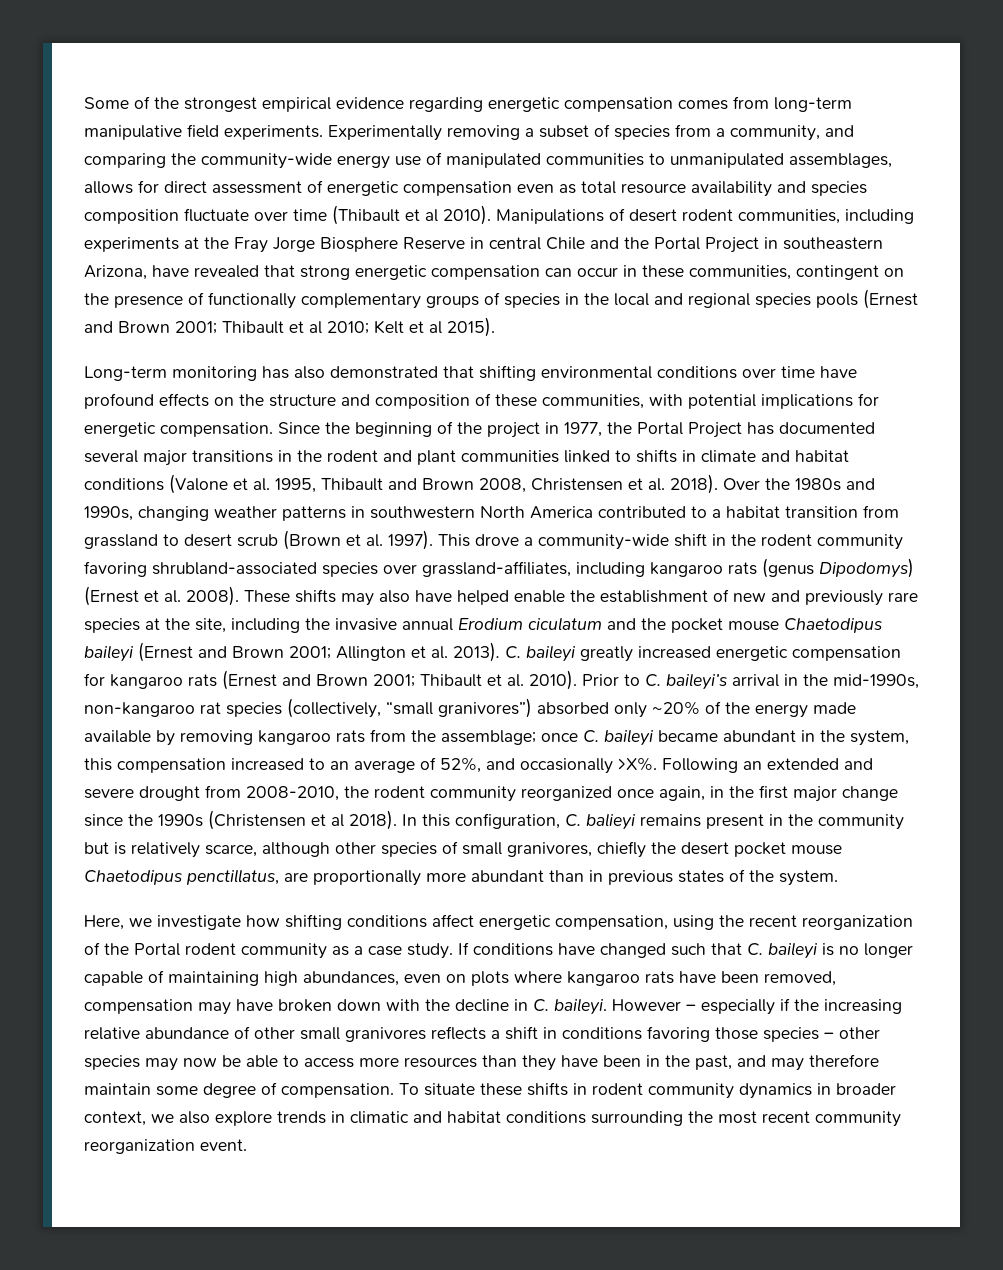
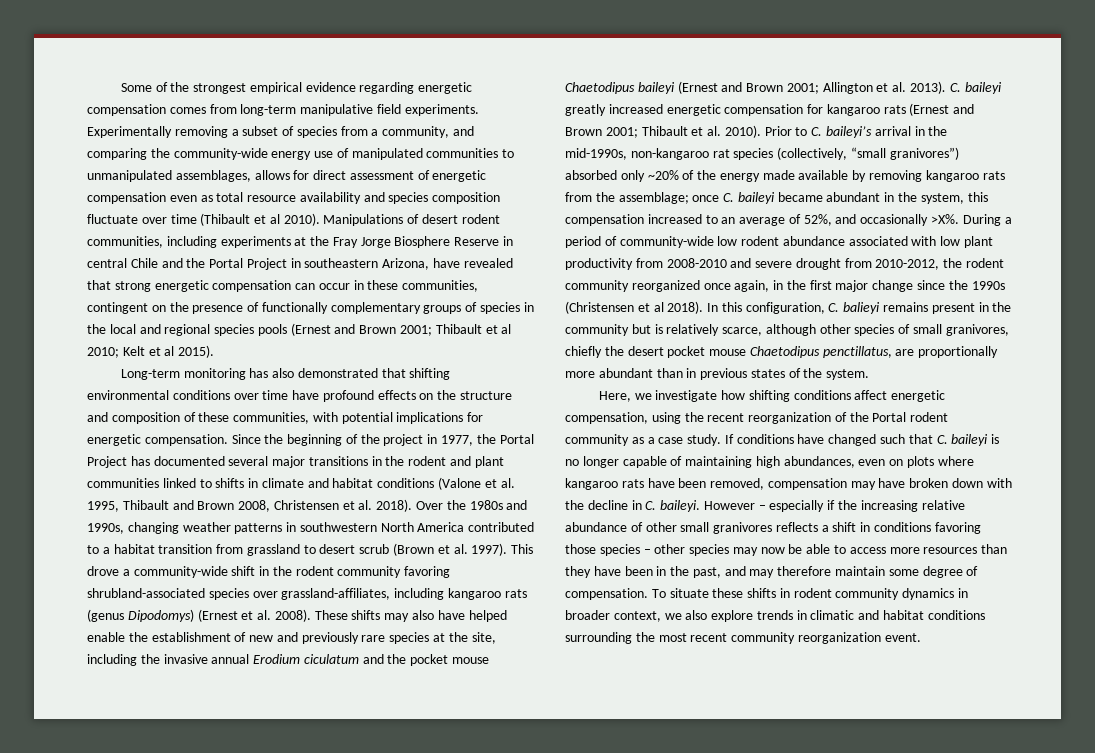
- Following an extended and severe drought from 2008-2010, the rodent community reorganized once again, in the first major change since the 1990s (Christensen et al 2018).
+ During a period of community-wide low rodent abundance associated with low plant productivity from 2008-2010 and severe drought from 2010-2012, the rodent community reorganized once again, in the first major change since the 1990s (Christensen et al 2018).

